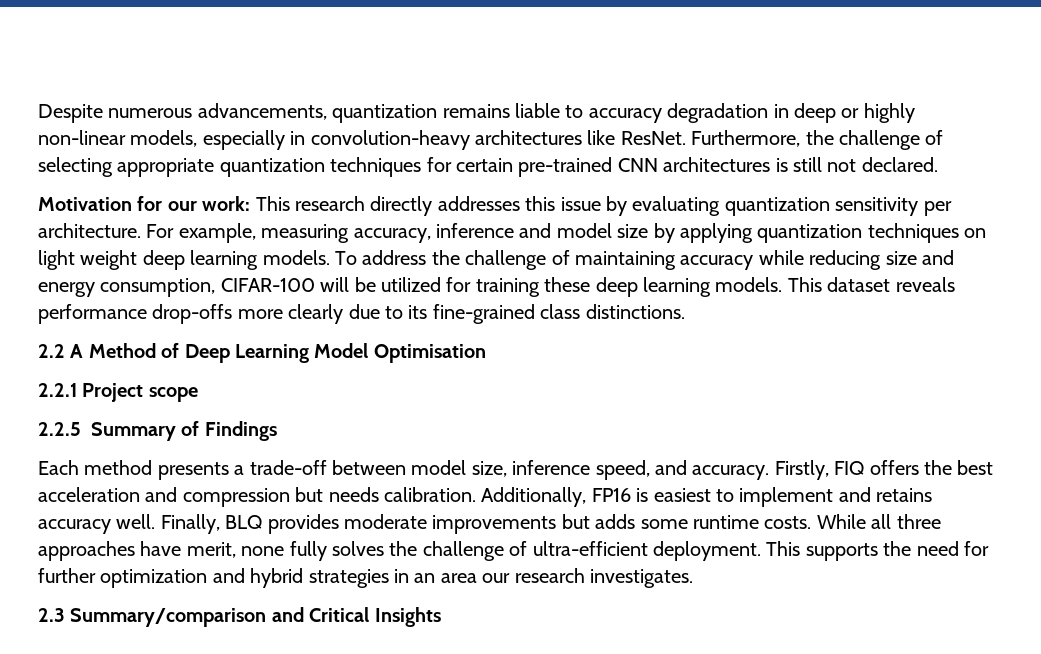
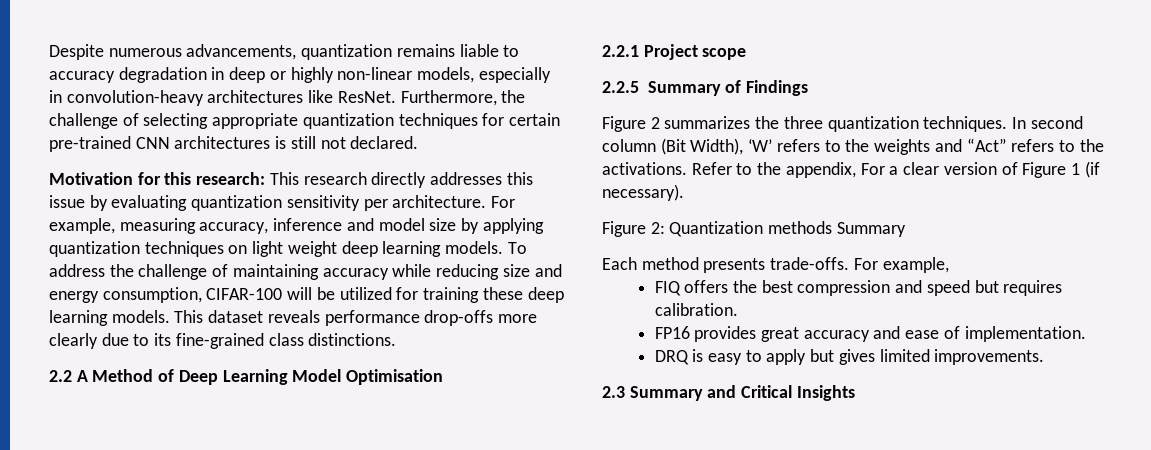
- Motivation for our work: This research directly addresses this issue by evaluating quantization sensitivity per architecture.
+ Motivation for this research: This research directly addresses this issue by evaluating quantization sensitivity per architecture.
- Each method presents a trade-off between model size, inference speed, and accuracy. Firstly, FIQ offers the best acceleration and compression but needs calibration. Additionally, FP16 is easiest to implement and retains accuracy well. Finally, BLQ provides moderate improvements but adds some runtime costs. While all three approaches have merit, none fully solves the challenge of ultra-efficient deployment. This supports the need for further optimization and hybrid strategies in an area our research investigates.
+ Figure 2 summarizes the three quantization techniques. In second column (Bit Width), ‘W’ refers to the weights and “Act” refers to the activations. Refer to the appendix, For a clear version of Figure 1 (if necessary).
+ Figure 2: Quantization methods Summary
+ Each method presents trade-offs. For example,
+ FIQ offers the best compression and speed but requires calibration.
+ FP16 provides great accuracy and ease of implementation.
+ DRQ is easy to apply but gives limited improvements.
- 2.3 Summary/comparison and Critical Insights
+ 2.3 Summary and Critical Insights

